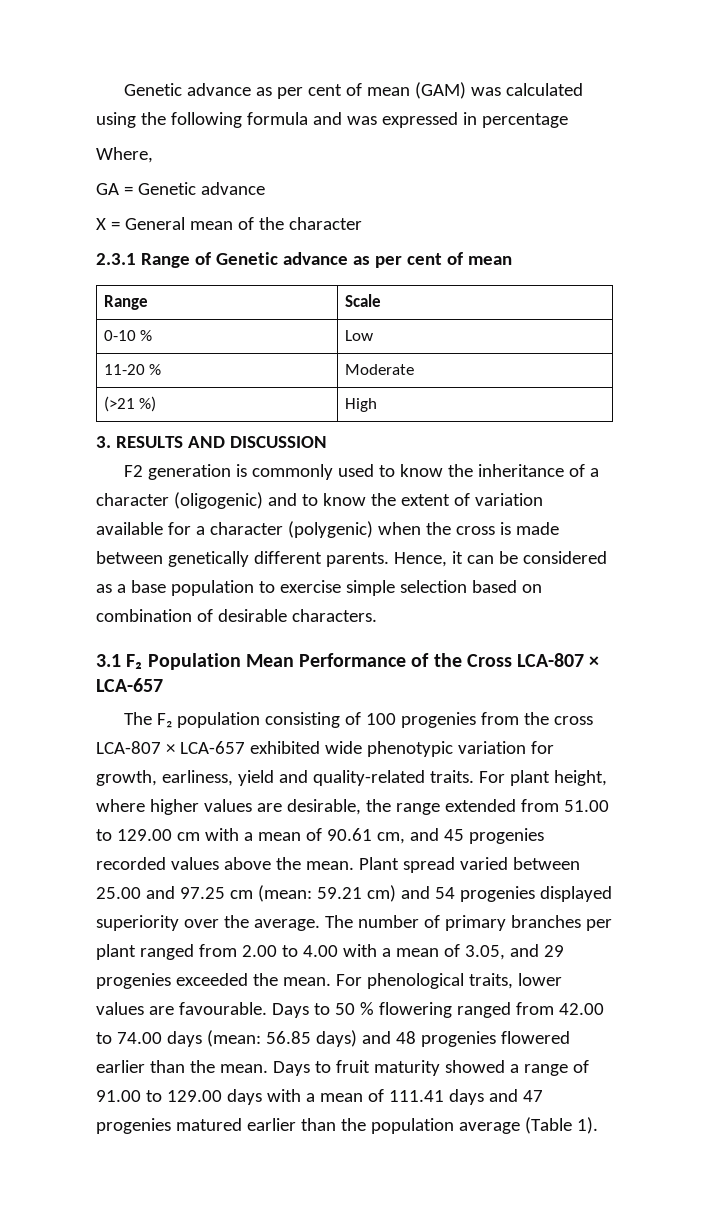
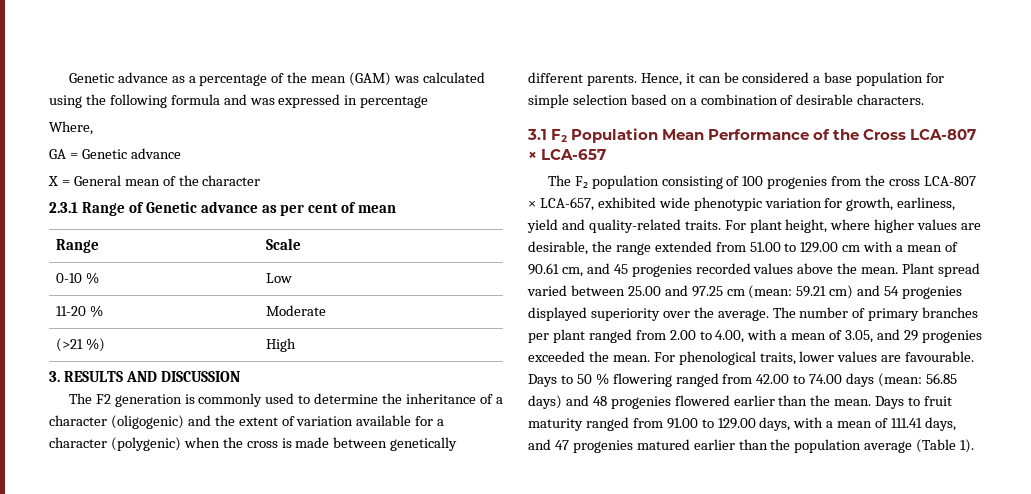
- Genetic advance as per cent of mean (GAM) was calculated using the following formula and was expressed in percentage
+ Genetic advance as a percentage of the mean (GAM) was calculated using the following formula and was expressed in percentage
- F2 generation is commonly used to know the inheritance of a character (oligogenic) and to know the extent of variation available for a character (polygenic) when the cross is made between genetically different parents.
+ The F2 generation is commonly used to determine the inheritance of a character (oligogenic) and the extent of variation available for a character (polygenic) when the cross is made between genetically different parents.
- Hence, it can be considered as a base population to exercise simple selection based on combination of desirable characters.
+ Hence, it can be considered a base population for simple selection based on a combination of desirable characters.
- The F₂ population consisting of 100 progenies from the cross LCA-807 × LCA-657 exhibited wide phenotypic variation for growth, earliness, yield and quality-related traits.
+ The F₂ population consisting of 100 progenies from the cross LCA-807 × LCA-657, exhibited wide phenotypic variation for growth, earliness, yield and quality-related traits.
- The number of primary branches per plant ranged from 2.00 to 4.00 with a mean of 3.05, and 29 progenies exceeded the mean.
+ The number of primary branches per plant ranged from 2.00 to 4.00, with a mean of 3.05, and 29 progenies exceeded the mean.
- Days to fruit maturity showed a range of 91.00 to 129.00 days with a mean of 111.41 days and 47 progenies matured earlier than the population average (Table 1).
+ Days to fruit maturity ranged from 91.00 to 129.00 days, with a mean of 111.41 days, and 47 progenies matured earlier than the population average (Table 1).

